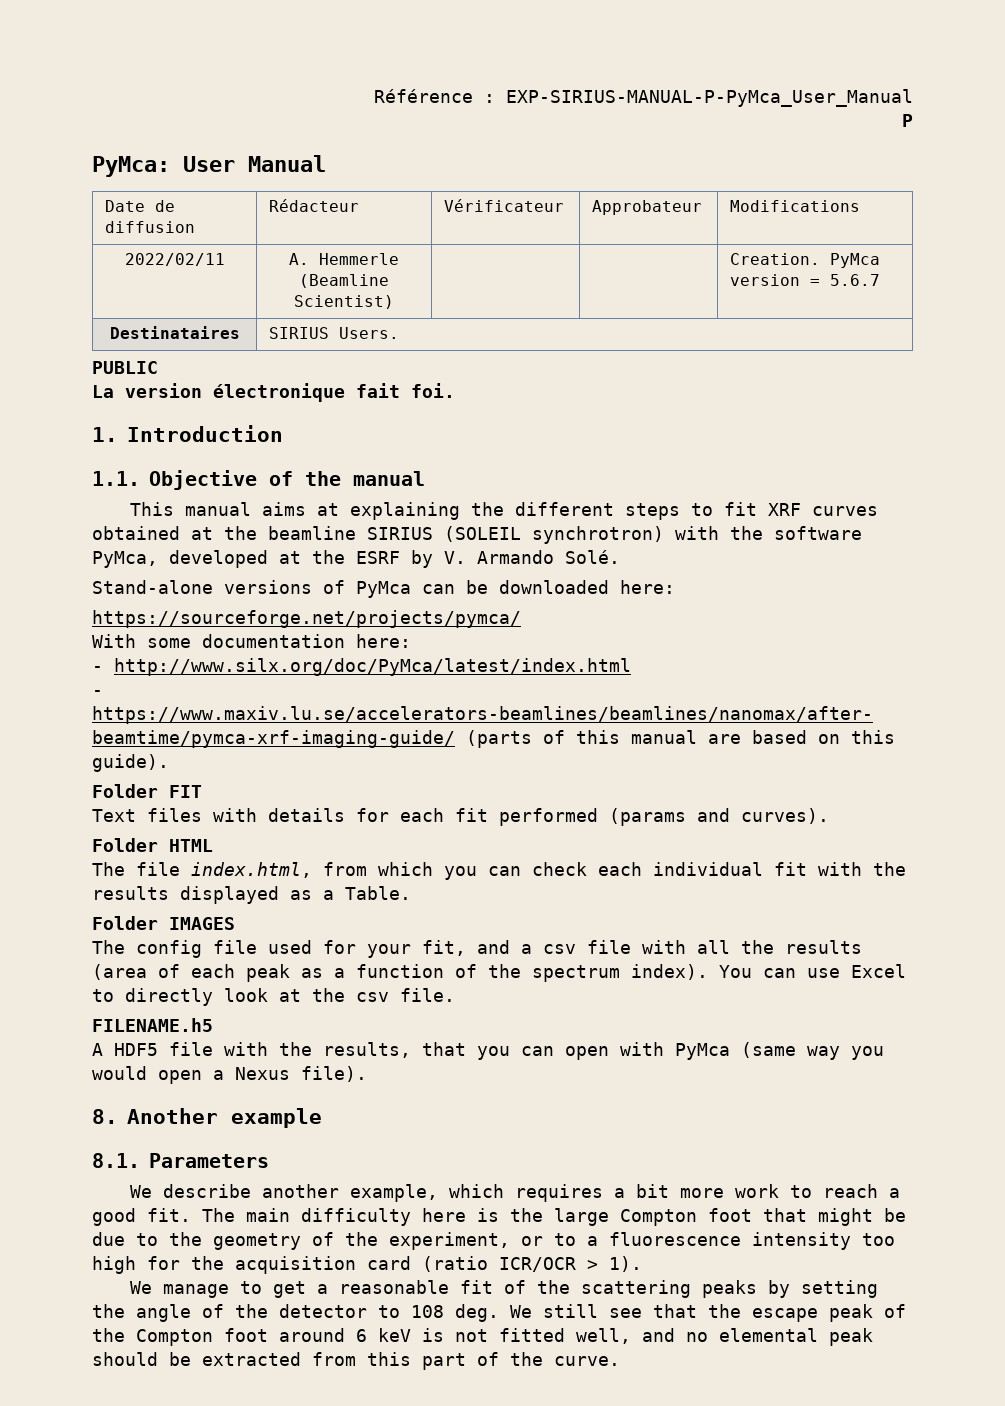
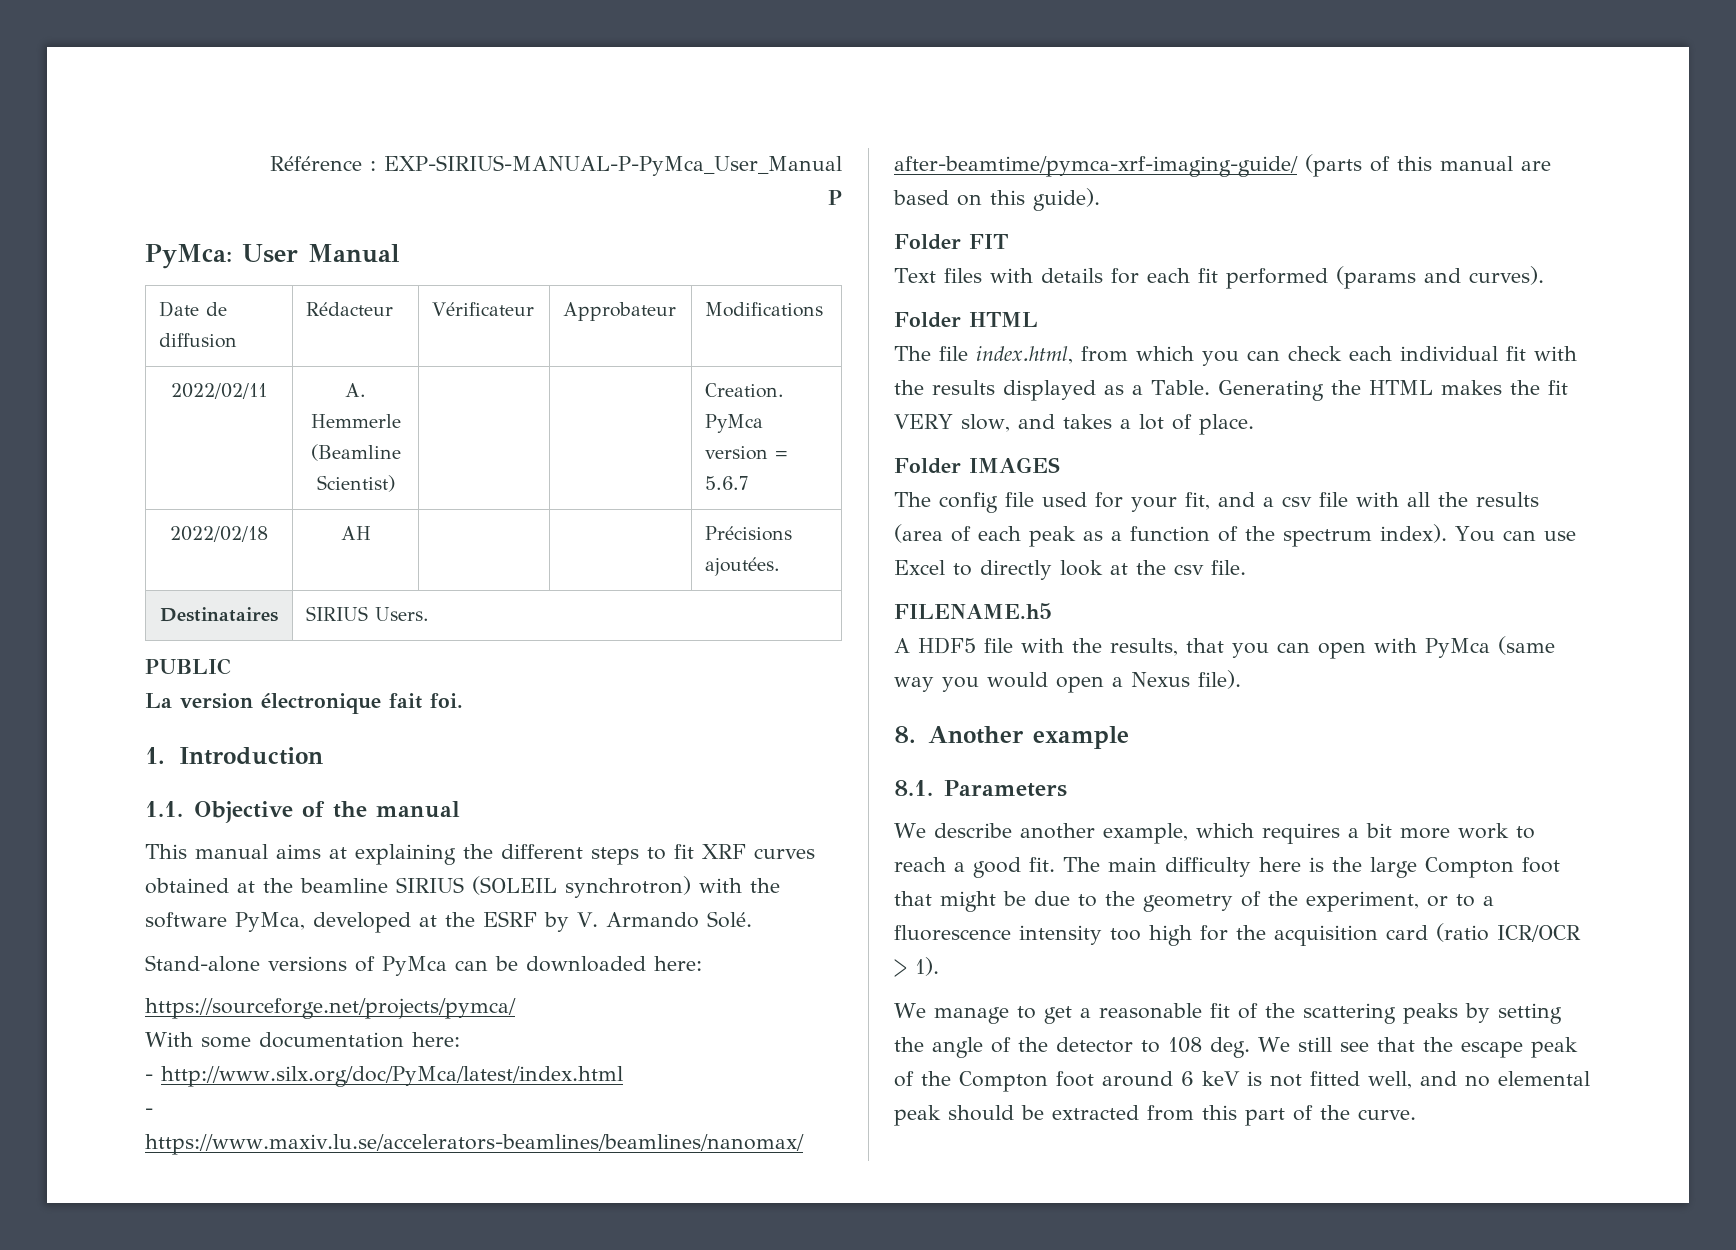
+ 2022/02/18 | AH | | | Précisions ajoutées.
+ Generating the HTML makes the fit VERY slow, and takes a lot of place.

